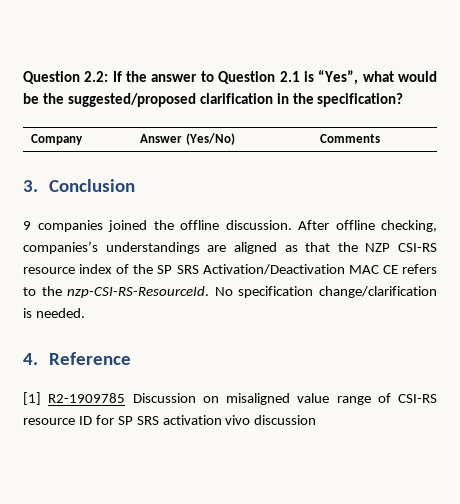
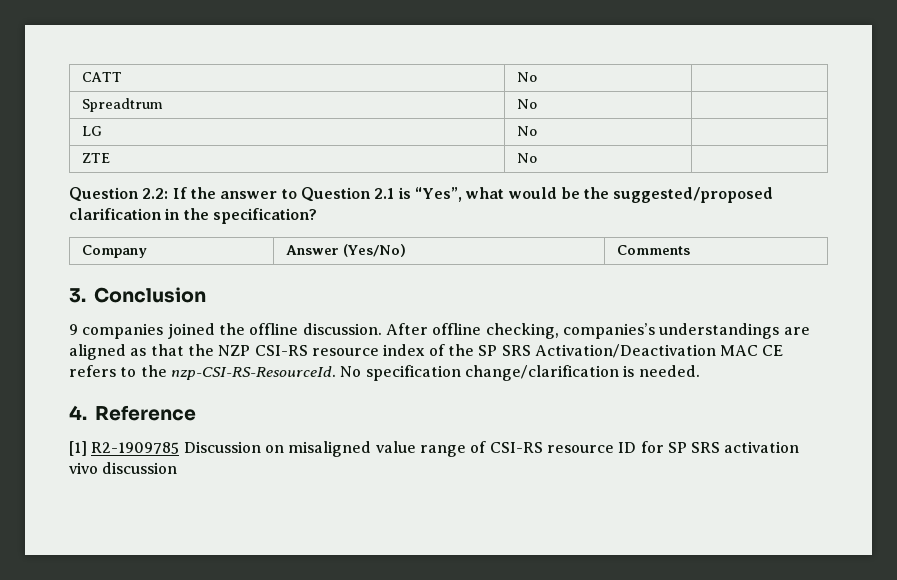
+ CATT | No |
+ Spreadtrum | No |
+ LG | No |
+ ZTE | No |

